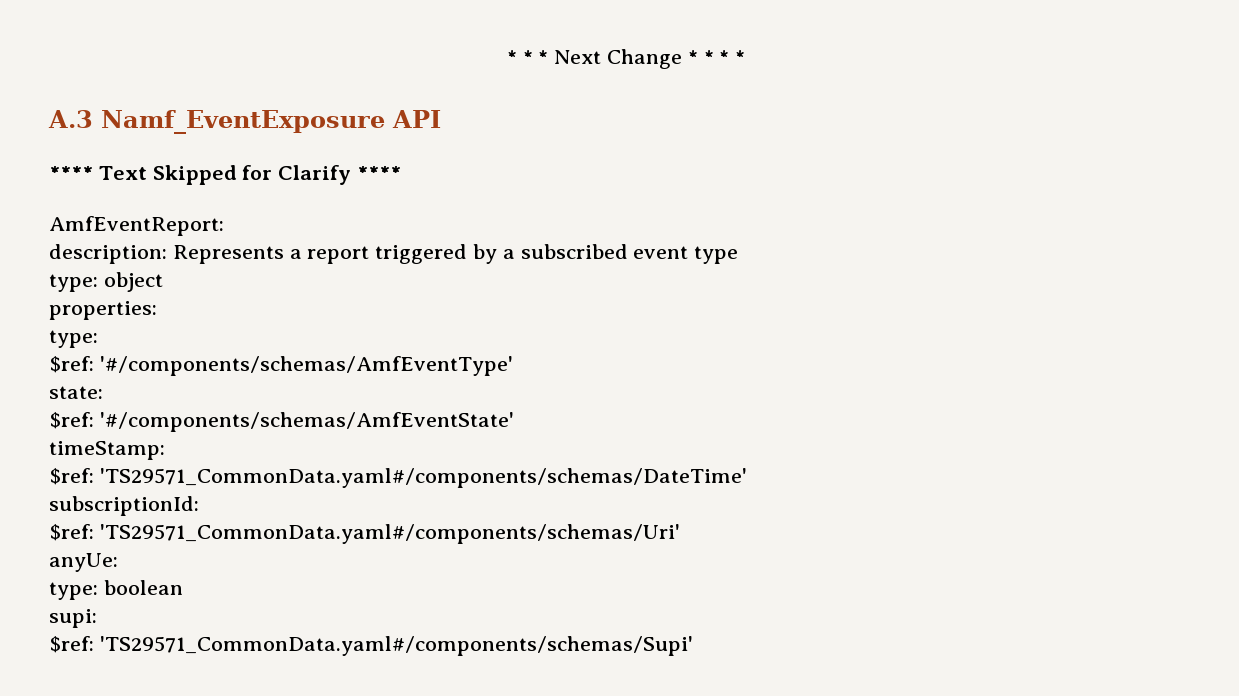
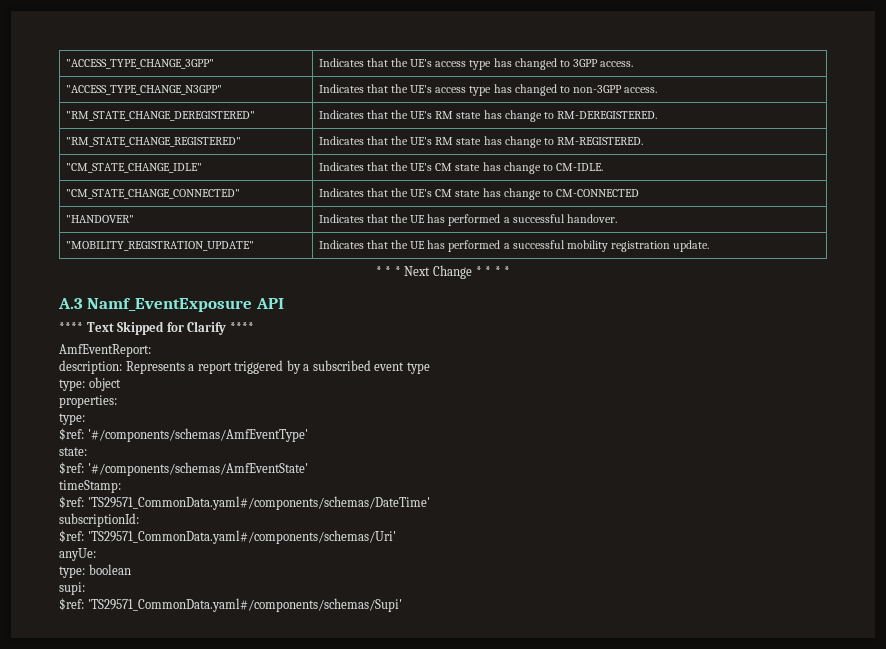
+ "ACCESS_TYPE_CHANGE_3GPP" | Indicates that the UE's access type has changed to 3GPP access.
+ "ACCESS_TYPE_CHANGE_N3GPP" | Indicates that the UE's access type has changed to non-3GPP access.
+ "RM_STATE_CHANGE_DEREGISTERED" | Indicates that the UE's RM state has change to RM-DEREGISTERED.
+ "RM_STATE_CHANGE_REGISTERED" | Indicates that the UE's RM state has change to RM-REGISTERED.
+ "CM_STATE_CHANGE_IDLE" | Indicates that the UE's CM state has change to CM-IDLE.
+ "CM_STATE_CHANGE_CONNECTED" | Indicates that the UE's CM state has change to CM-CONNECTED
+ "HANDOVER" | Indicates that the UE has performed a successful handover.
+ "MOBILITY_REGISTRATION_UPDATE" | Indicates that the UE has performed a successful mobility registration update.

